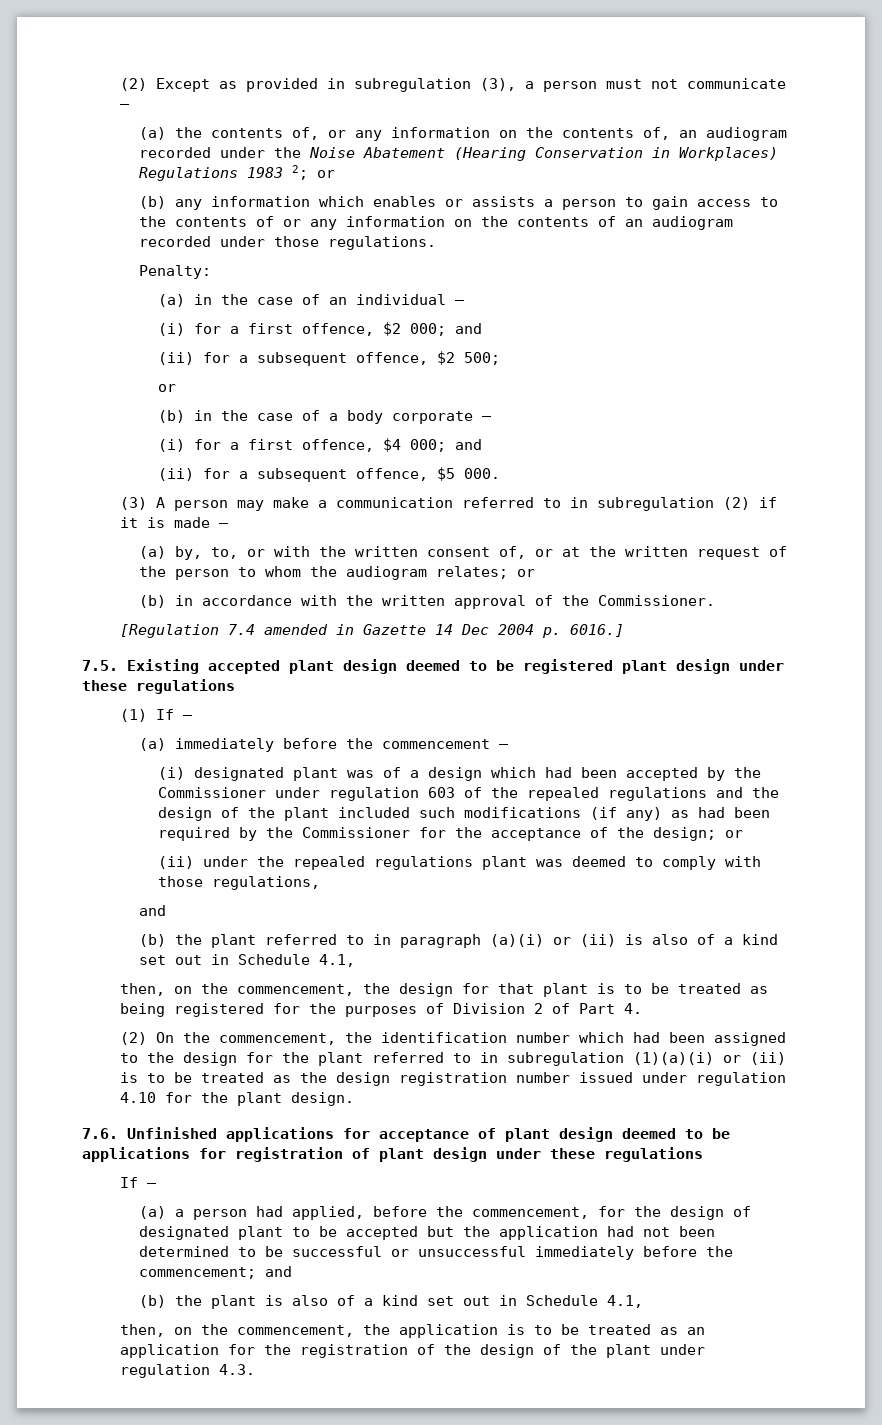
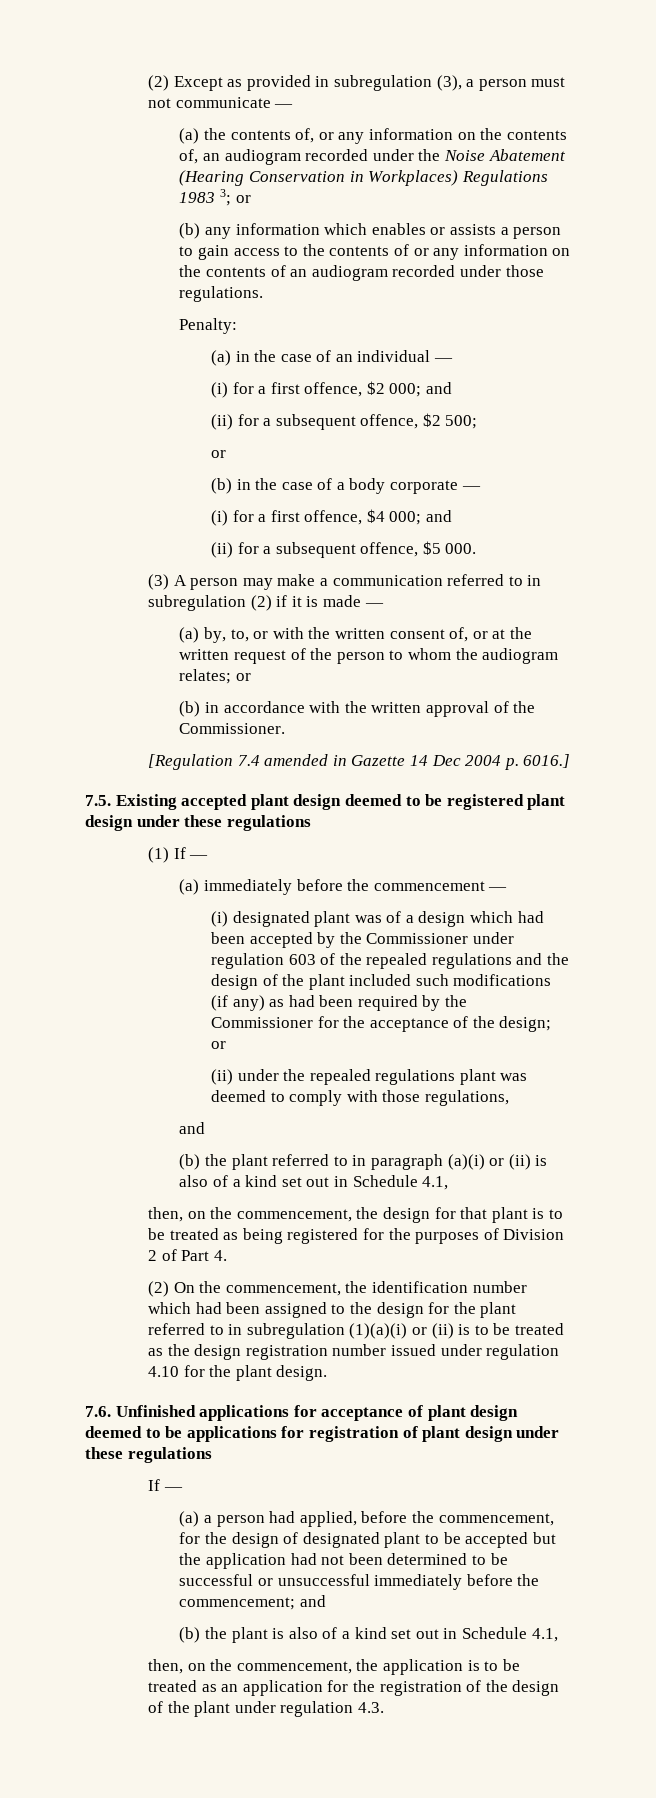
- (a) the contents of, or any information on the contents of, an audiogram recorded under the Noise Abatement (Hearing Conservation in Workplaces) Regulations 1983 2; or
+ (a) the contents of, or any information on the contents of, an audiogram recorded under the Noise Abatement (Hearing Conservation in Workplaces) Regulations 1983 3; or

